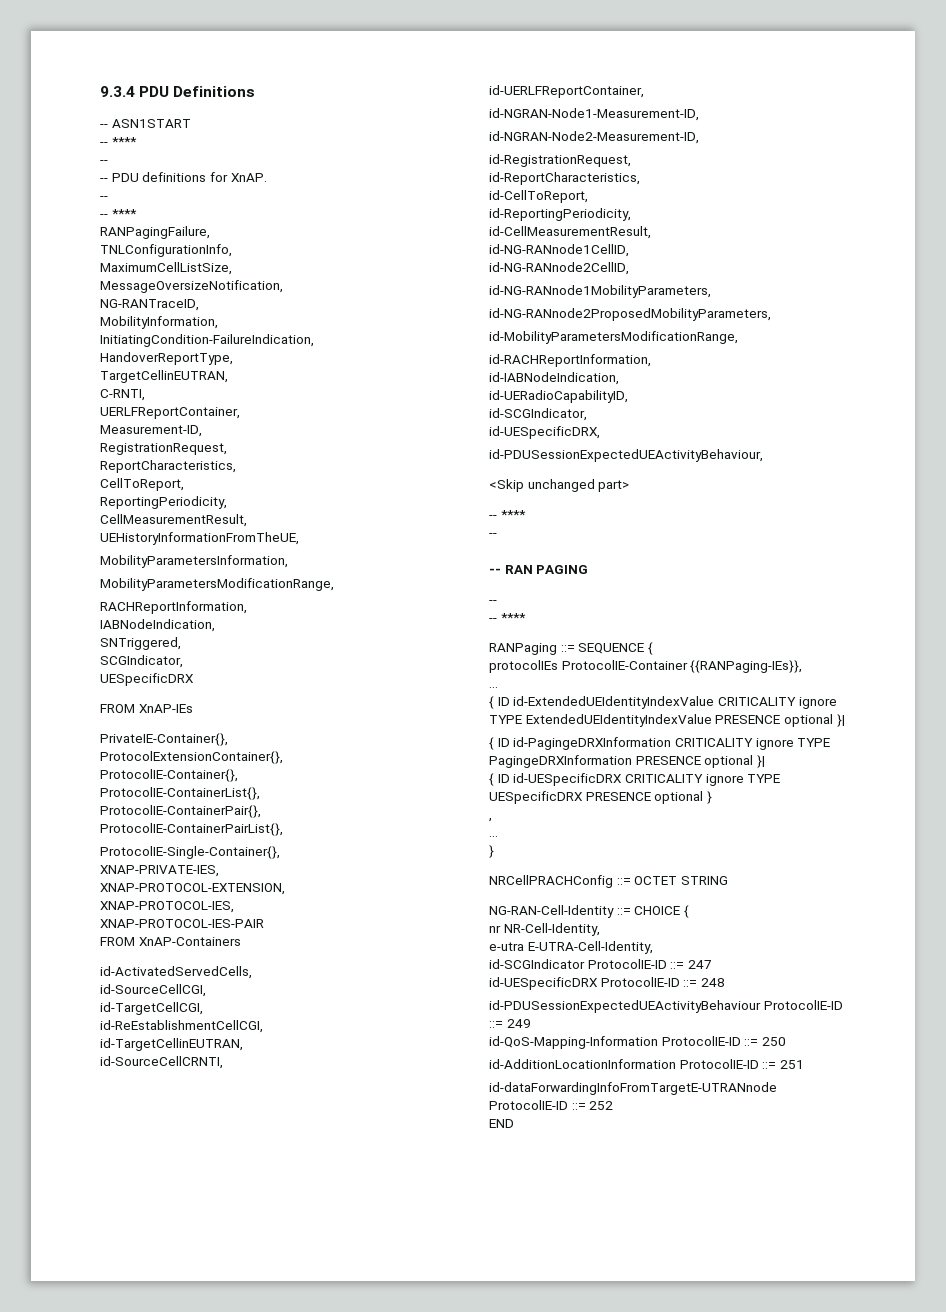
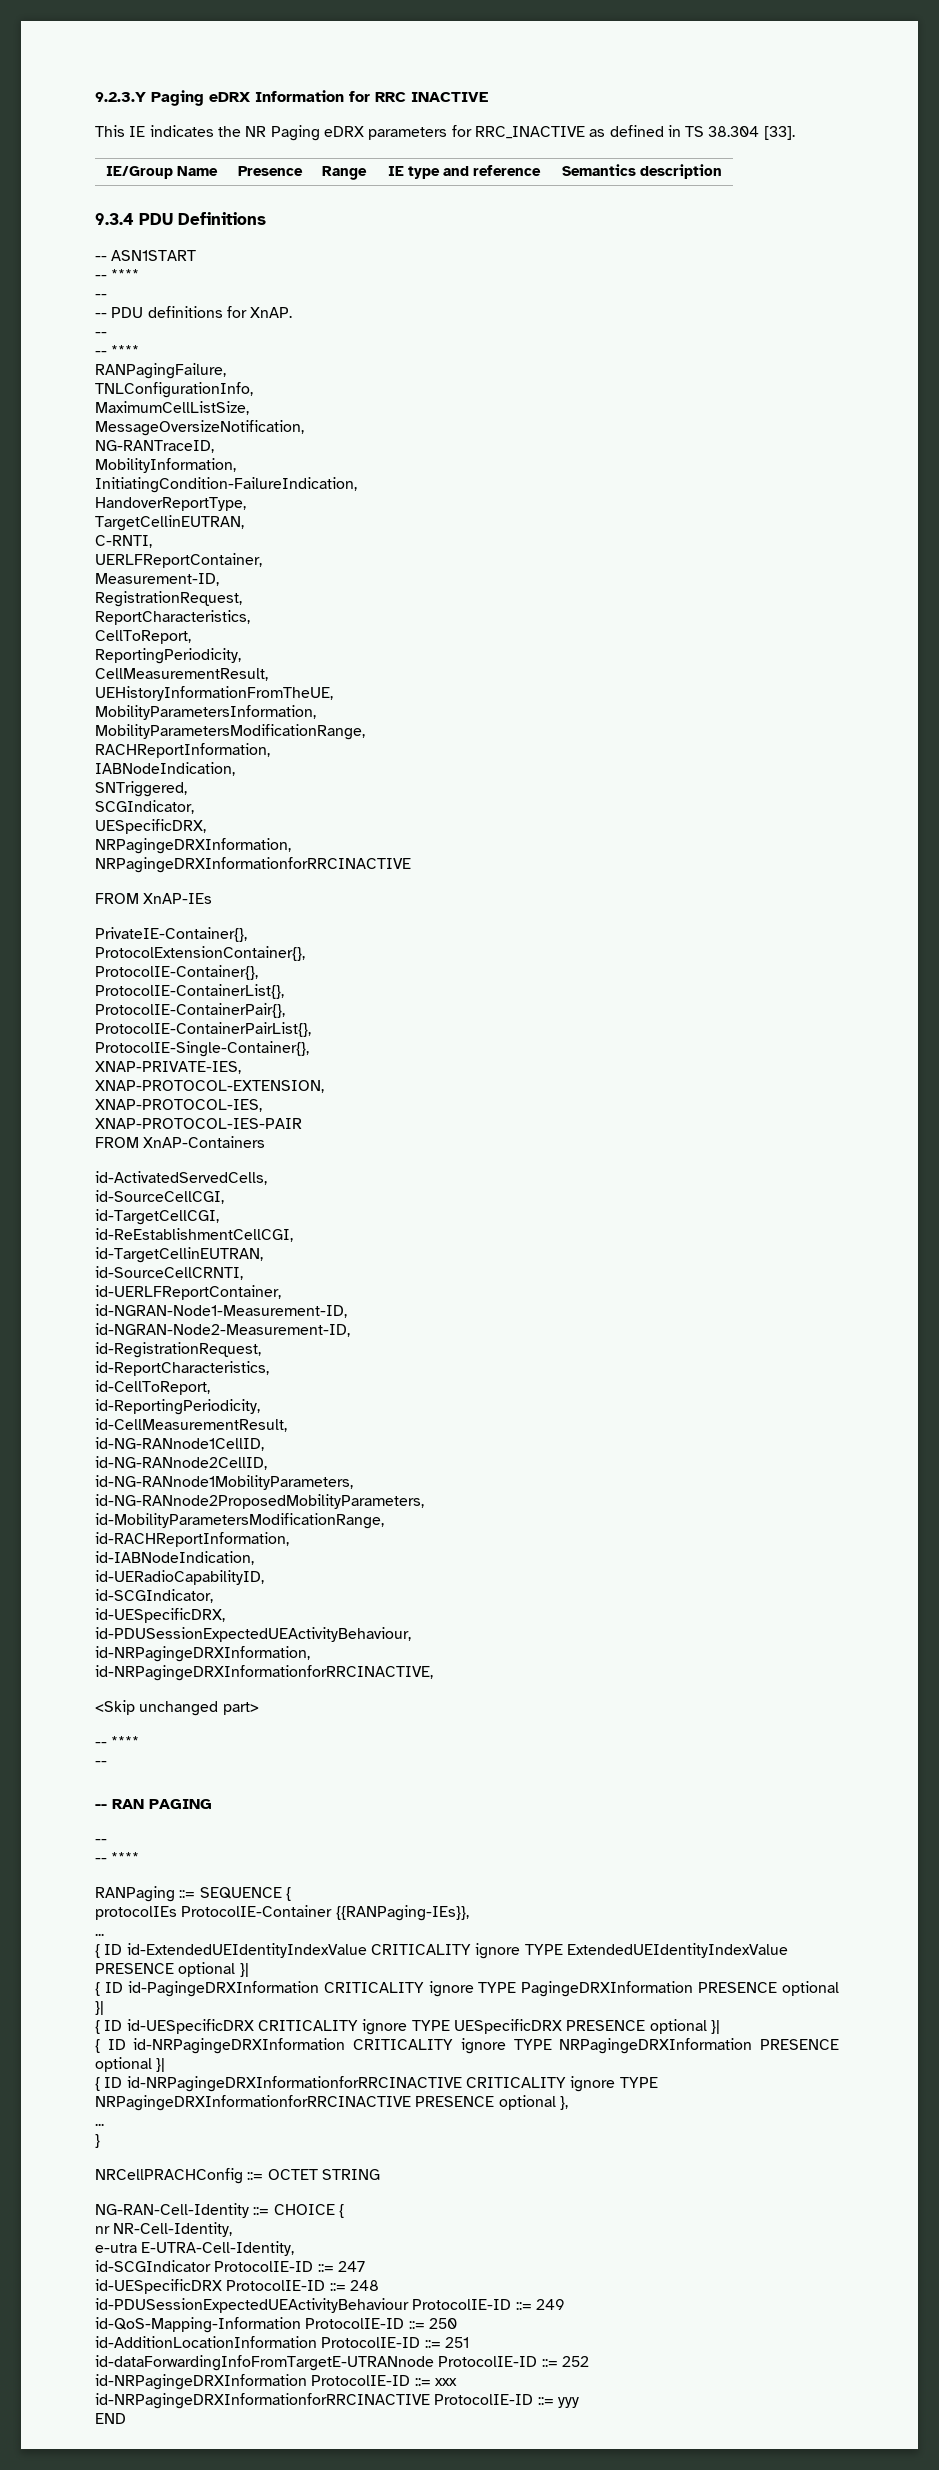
+ 9.2.3.Y Paging eDRX Information for RRC INACTIVE
+ This IE indicates the NR Paging eDRX parameters for RRC_INACTIVE as defined in TS 38.304 [33].
+ IE/Group Name | Presence | Range | IE type and reference | Semantics description
  SCGIndicator,
- UESpecificDRX
+ UESpecificDRX,
+ NRPagingeDRXInformation,
+ NRPagingeDRXInformationforRRCINACTIVE
+ id-NRPagingeDRXInformation,
+ id-NRPagingeDRXInformationforRRCINACTIVE,
- { ID id-UESpecificDRX CRITICALITY ignore TYPE UESpecificDRX PRESENCE optional }
- ,
+ { ID id-UESpecificDRX CRITICALITY ignore TYPE UESpecificDRX PRESENCE optional }|
+ { ID id-NRPagingeDRXInformation CRITICALITY ignore TYPE NRPagingeDRXInformation PRESENCE optional }|
+ { ID id-NRPagingeDRXInformationforRRCINACTIVE CRITICALITY ignore TYPE NRPagingeDRXInformationforRRCINACTIVE PRESENCE optional },
+ id-NRPagingeDRXInformation ProtocolIE-ID ::= xxx
+ id-NRPagingeDRXInformationforRRCINACTIVE ProtocolIE-ID ::= yyy

